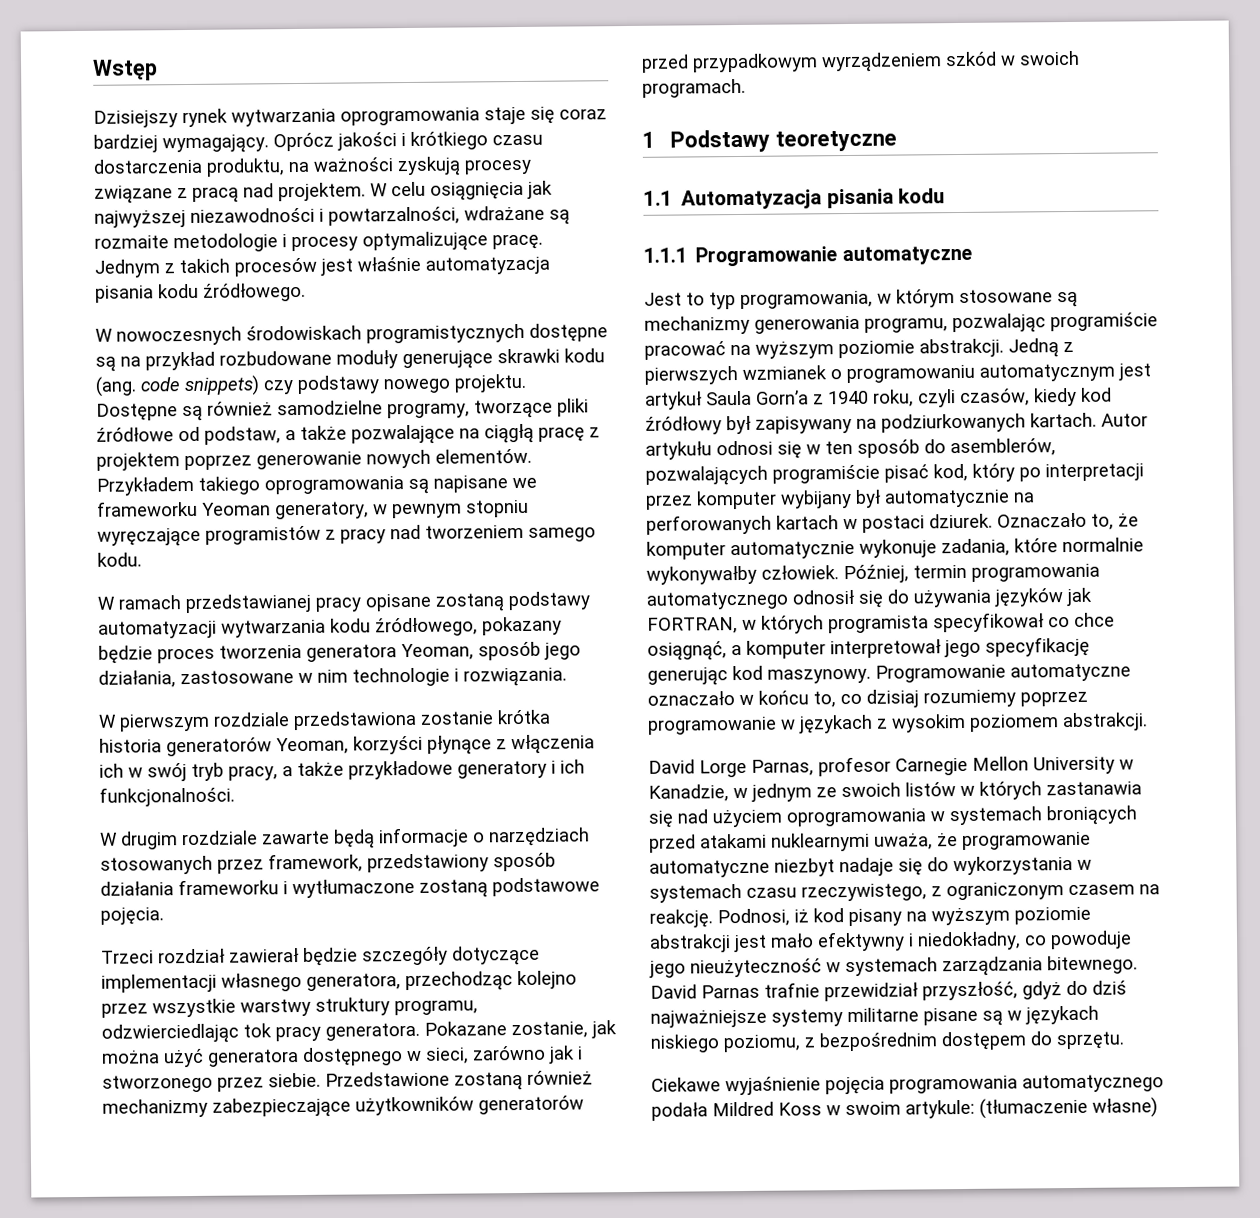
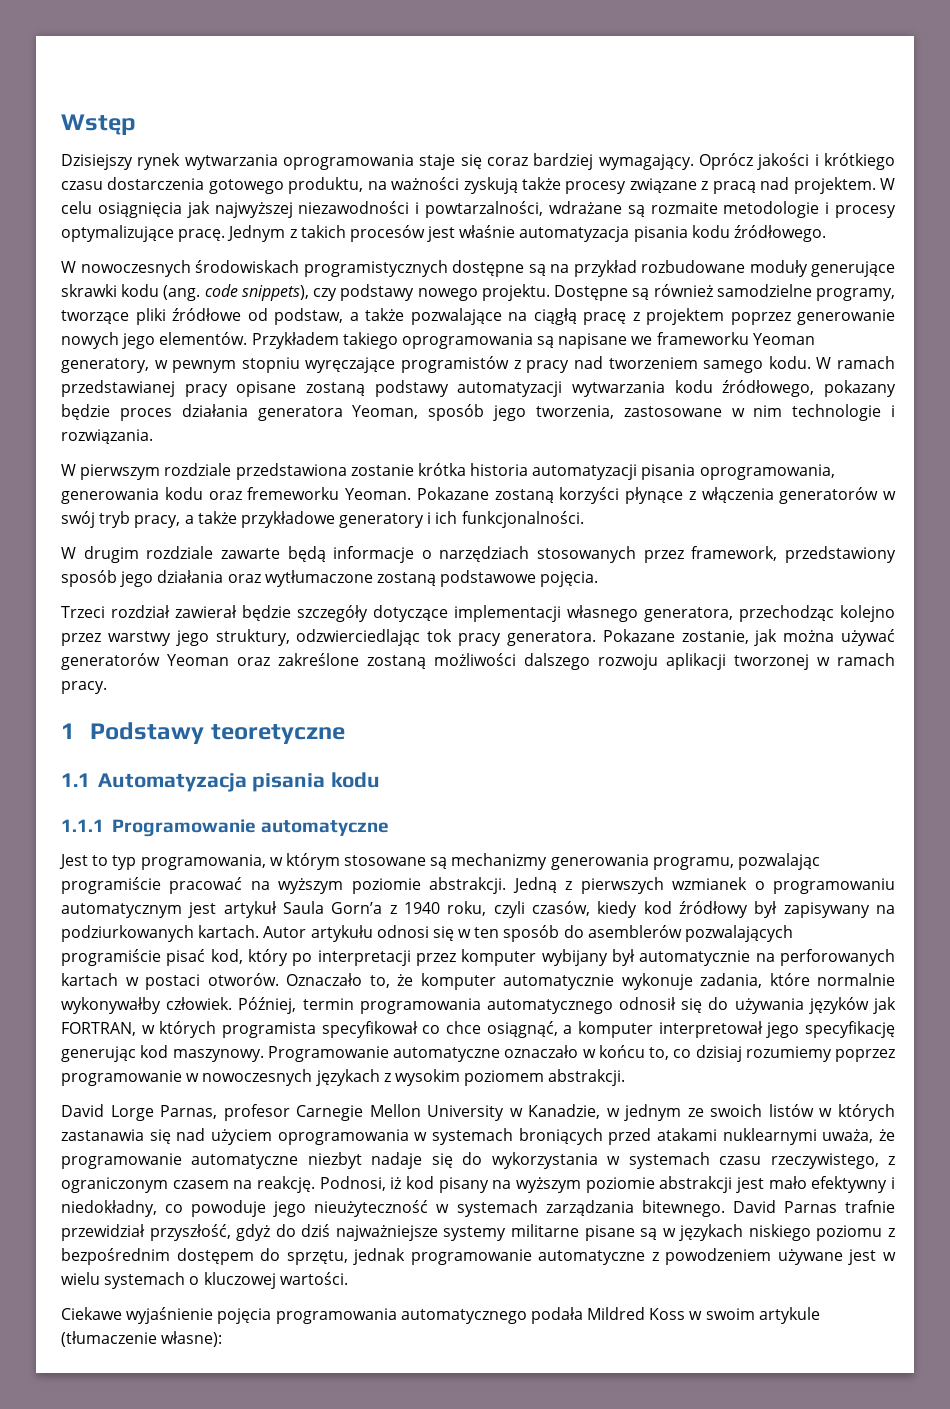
- Oprócz jakości i krótkiego czasu dostarczenia produktu, na ważności zyskują procesy związane z pracą nad projektem.
+ Oprócz jakości i krótkiego czasu dostarczenia gotowego produktu, na ważności zyskują także procesy związane z pracą nad projektem.
- W nowoczesnych środowiskach programistycznych dostępne są na przykład rozbudowane moduły generujące skrawki kodu (ang. code snippets) czy podstawy nowego projektu.
+ W nowoczesnych środowiskach programistycznych dostępne są na przykład rozbudowane moduły generujące skrawki kodu (ang. code snippets), czy podstawy nowego projektu.
- Dostępne są również samodzielne programy, tworzące pliki źródłowe od podstaw, a także pozwalające na ciągłą pracę z projektem poprzez generowanie nowych elementów.
+ Dostępne są również samodzielne programy, tworzące pliki źródłowe od podstaw, a także pozwalające na ciągłą pracę z projektem poprzez generowanie nowych jego elementów.
- Przykładem takiego oprogramowania są napisane we frameworku Yeoman generatory, w pewnym stopniu wyręczające programistów z pracy nad tworzeniem samego kodu.
- W ramach przedstawianej pracy opisane zostaną podstawy automatyzacji wytwarzania kodu źródłowego, pokazany będzie proces tworzenia generatora Yeoman, sposób jego działania, zastosowane w nim technologie i rozwiązania.
+ Przykładem takiego oprogramowania są napisane we frameworku Yeoman generatory, w pewnym stopniu wyręczające programistów z pracy nad tworzeniem samego kodu. W ramach przedstawianej pracy opisane zostaną podstawy automatyzacji wytwarzania kodu źródłowego, pokazany będzie proces działania generatora Yeoman, sposób jego tworzenia, zastosowane w nim technologie i rozwiązania.
- W pierwszym rozdziale przedstawiona zostanie krótka historia generatorów Yeoman, korzyści płynące z włączenia ich w swój tryb pracy, a także przykładowe generatory i ich funkcjonalności.
+ W pierwszym rozdziale przedstawiona zostanie krótka historia automatyzacji pisania oprogramowania, generowania kodu oraz fremeworku Yeoman. Pokazane zostaną korzyści płynące z włączenia generatorów w swój tryb pracy, a także przykładowe generatory i ich funkcjonalności.
- W drugim rozdziale zawarte będą informacje o narzędziach stosowanych przez framework, przedstawiony sposób działania frameworku i wytłumaczone zostaną podstawowe pojęcia.
+ W drugim rozdziale zawarte będą informacje o narzędziach stosowanych przez framework, przedstawiony sposób jego działania oraz wytłumaczone zostaną podstawowe pojęcia.
- Trzeci rozdział zawierał będzie szczegóły dotyczące implementacji własnego generatora, przechodząc kolejno przez wszystkie warstwy struktury programu, odzwierciedlając tok pracy generatora.
+ Trzeci rozdział zawierał będzie szczegóły dotyczące implementacji własnego generatora, przechodząc kolejno przez warstwy jego struktury, odzwierciedlając tok pracy generatora.
- Pokazane zostanie, jak można użyć generatora dostępnego w sieci, zarówno jak i stworzonego przez siebie. Przedstawione zostaną również mechanizmy zabezpieczające użytkowników generatorów przed przypadkowym wyrządzeniem szkód w swoich programach.
+ Pokazane zostanie, jak można używać generatorów Yeoman oraz zakreślone zostaną możliwości dalszego rozwoju aplikacji tworzonej w ramach pracy.
- Autor artykułu odnosi się w ten sposób do asemblerów, pozwalających programiście pisać kod, który po interpretacji przez komputer wybijany był automatycznie na perforowanych kartach w postaci dziurek.
+ Autor artykułu odnosi się w ten sposób do asemblerów pozwalających programiście pisać kod, który po interpretacji przez komputer wybijany był automatycznie na perforowanych kartach w postaci otworów.
- Programowanie automatyczne oznaczało w końcu to, co dzisiaj rozumiemy poprzez programowanie w językach z wysokim poziomem abstrakcji.
+ Programowanie automatyczne oznaczało w końcu to, co dzisiaj rozumiemy poprzez programowanie w nowoczesnych językach z wysokim poziomem abstrakcji.
- David Parnas trafnie przewidział przyszłość, gdyż do dziś najważniejsze systemy militarne pisane są w językach niskiego poziomu, z bezpośrednim dostępem do sprzętu.
+ David Parnas trafnie przewidział przyszłość, gdyż do dziś najważniejsze systemy militarne pisane są w językach niskiego poziomu z bezpośrednim dostępem do sprzętu, jednak programowanie automatyczne z powodzeniem używane jest w wielu systemach o kluczowej wartości.
- Ciekawe wyjaśnienie pojęcia programowania automatycznego podała Mildred Koss w swoim artykule: (tłumaczenie własne)
+ Ciekawe wyjaśnienie pojęcia programowania automatycznego podała Mildred Koss w swoim artykule (tłumaczenie własne):

